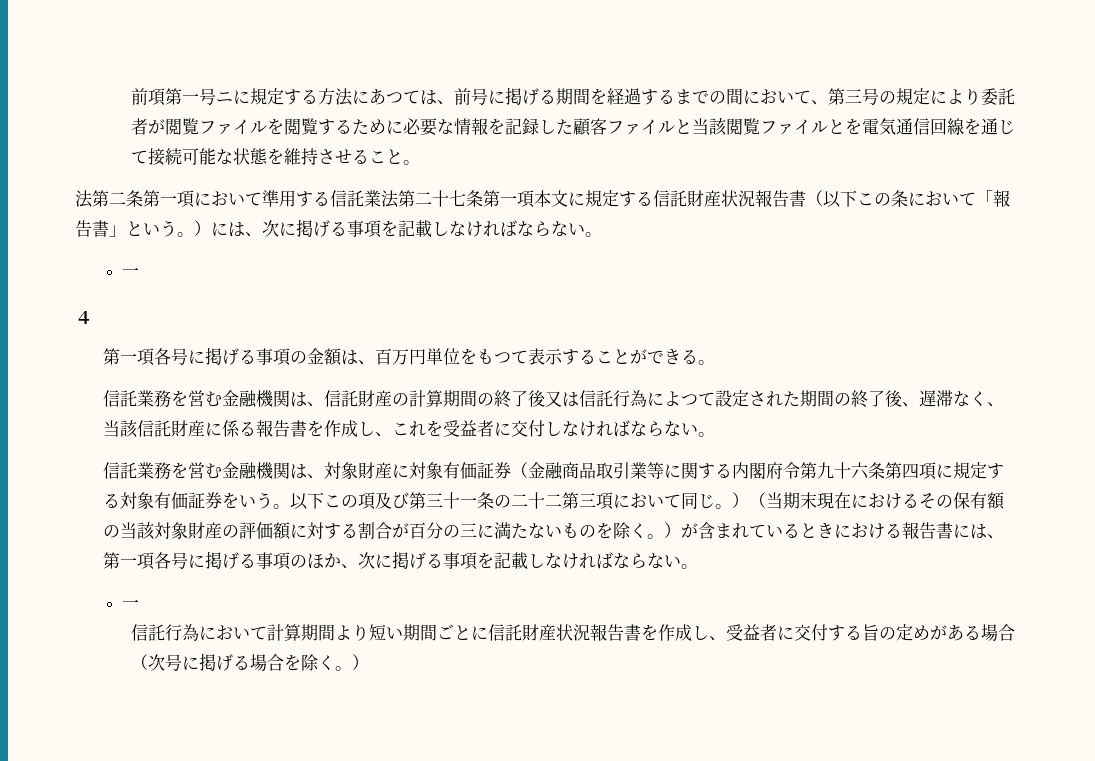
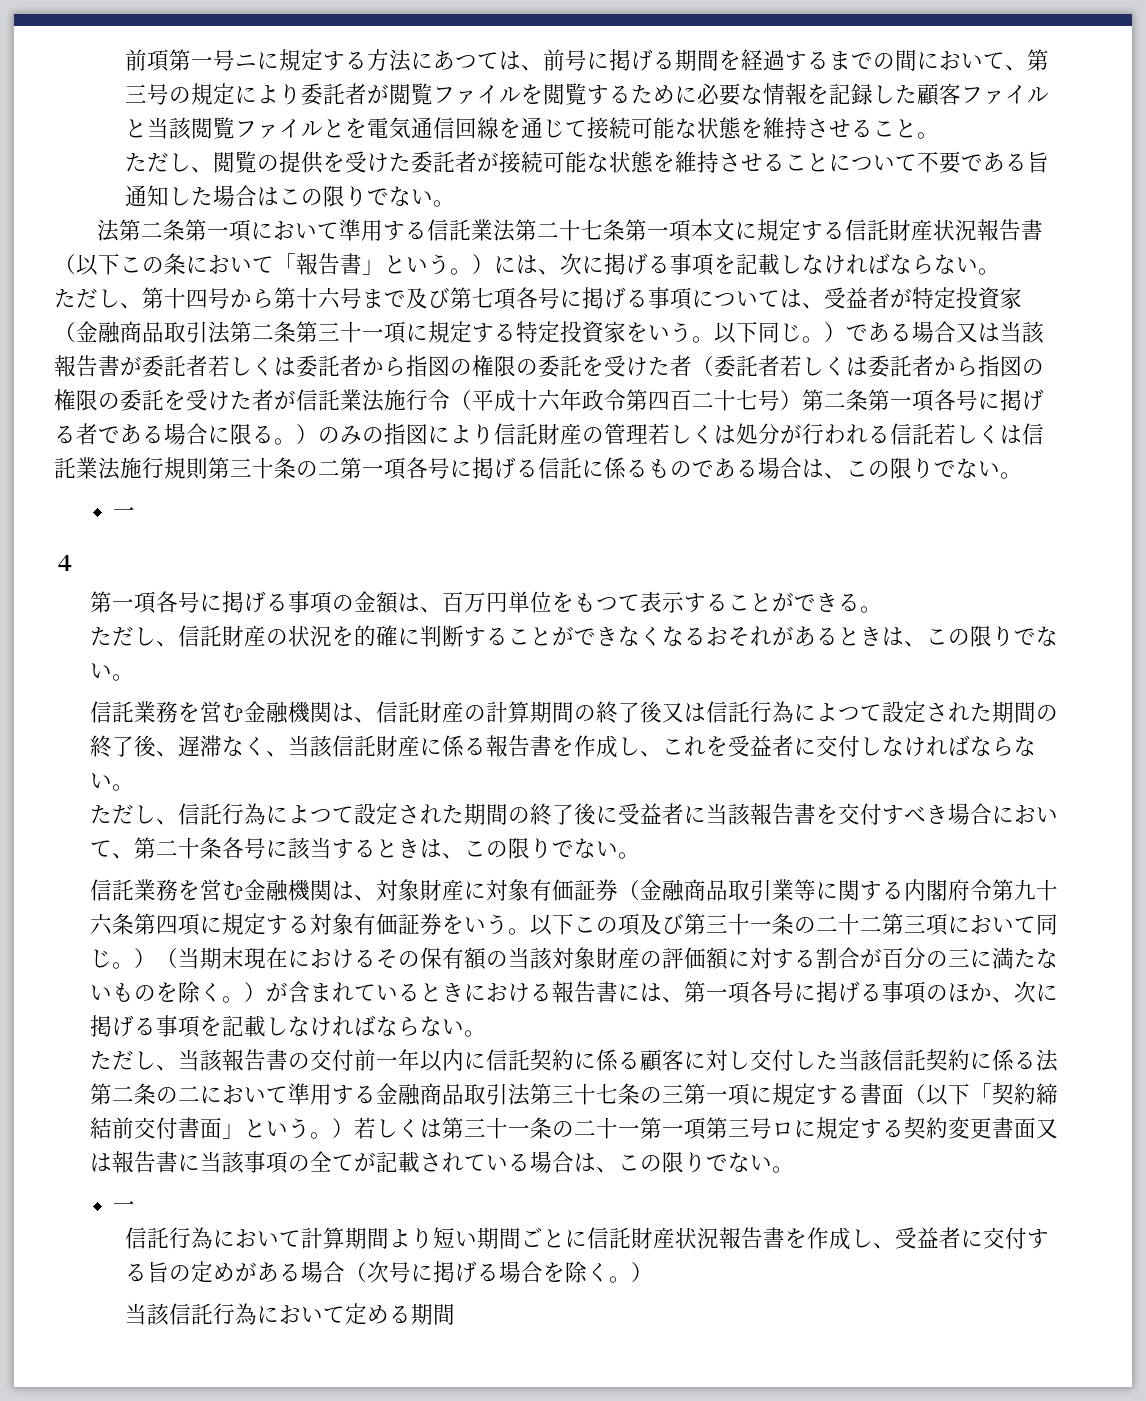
+ ただし、閲覧の提供を受けた委託者が接続可能な状態を維持させることについて不要である旨通知した場合はこの限りでない。
+ ただし、第十四号から第十六号まで及び第七項各号に掲げる事項については、受益者が特定投資家（金融商品取引法第二条第三十一項に規定する特定投資家をいう。以下同じ。）である場合又は当該報告書が委託者若しくは委託者から指図の権限の委託を受けた者（委託者若しくは委託者から指図の権限の委託を受けた者が信託業法施行令（平成十六年政令第四百二十七号）第二条第一項各号に掲げる者である場合に限る。）のみの指図により信託財産の管理若しくは処分が行われる信託若しくは信託業法施行規則第三十条の二第一項各号に掲げる信託に係るものである場合は、この限りでない。
+ ただし、信託財産の状況を的確に判断することができなくなるおそれがあるときは、この限りでない。
+ ただし、信託行為によつて設定された期間の終了後に受益者に当該報告書を交付すべき場合において、第二十条各号に該当するときは、この限りでない。
+ ただし、当該報告書の交付前一年以内に信託契約に係る顧客に対し交付した当該信託契約に係る法第二条の二において準用する金融商品取引法第三十七条の三第一項に規定する書面（以下「契約締結前交付書面」という。）若しくは第三十一条の二十一第一項第三号ロに規定する契約変更書面又は報告書に当該事項の全てが記載されている場合は、この限りでない。
+ 当該信託行為において定める期間

